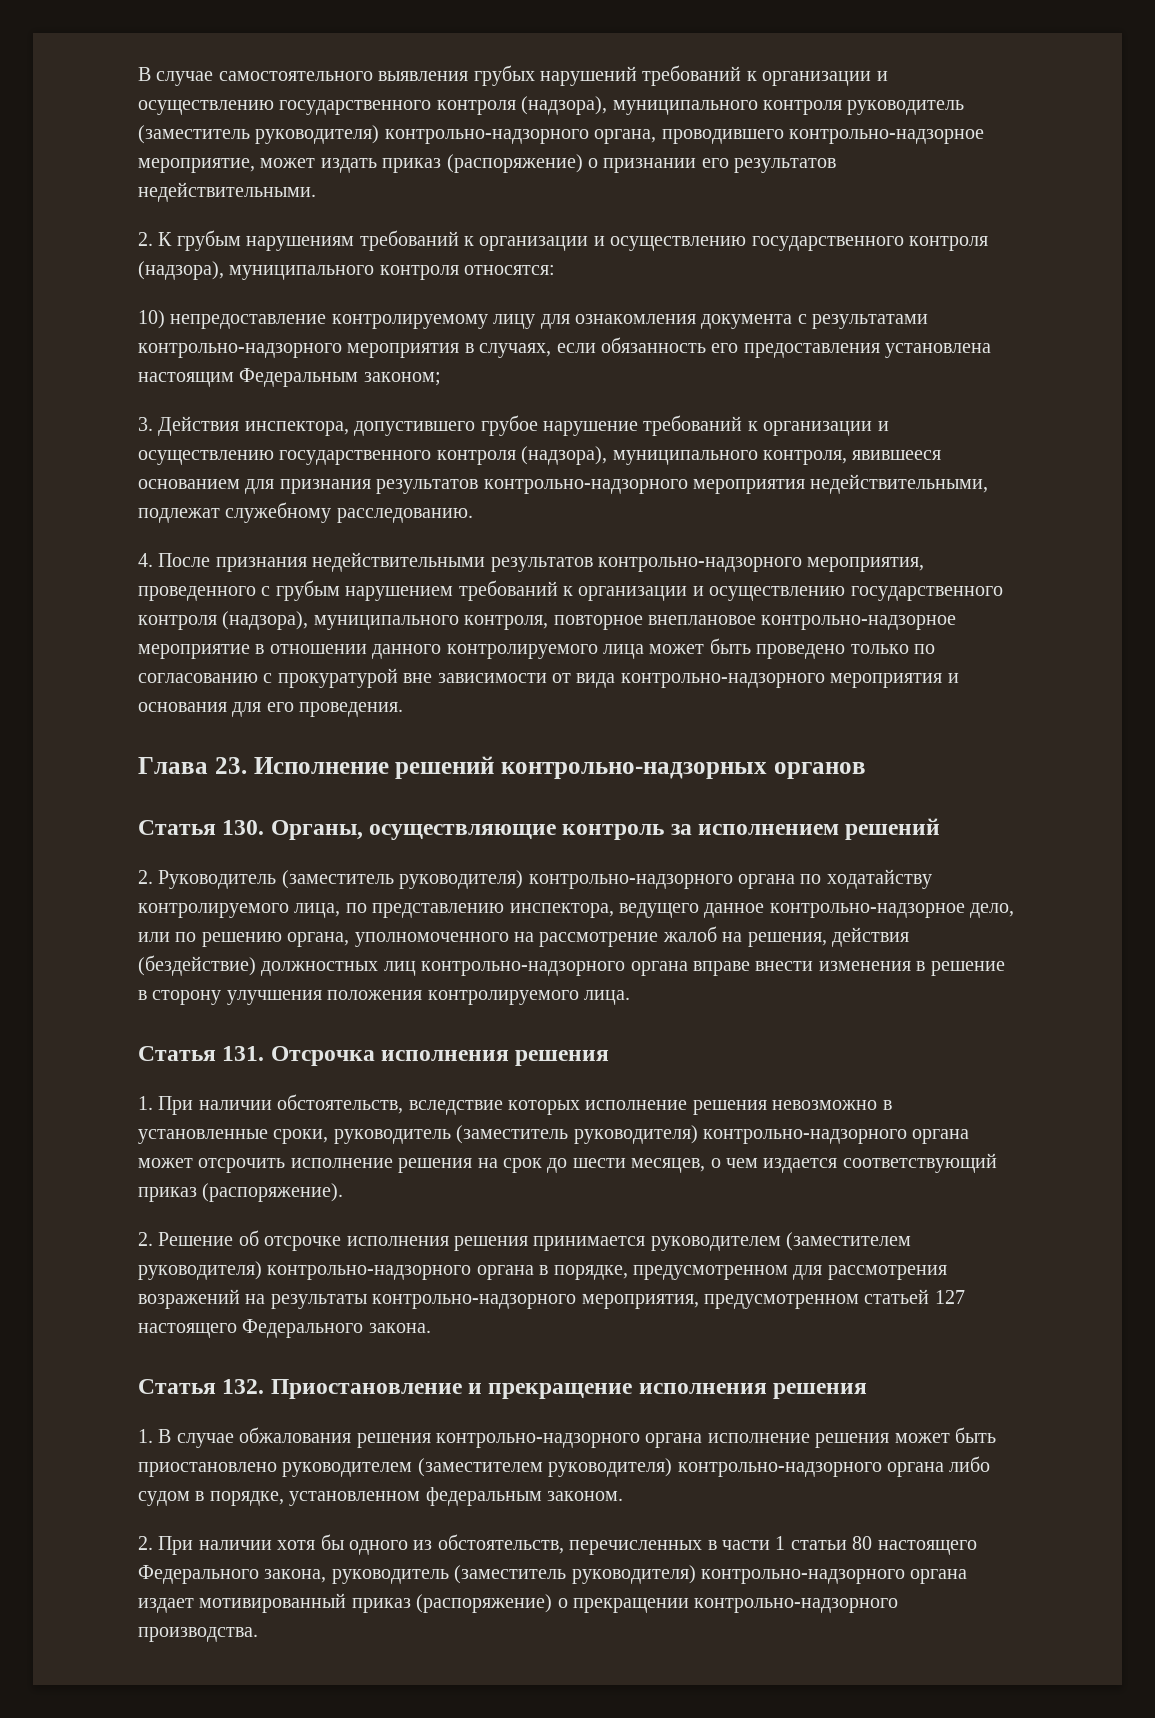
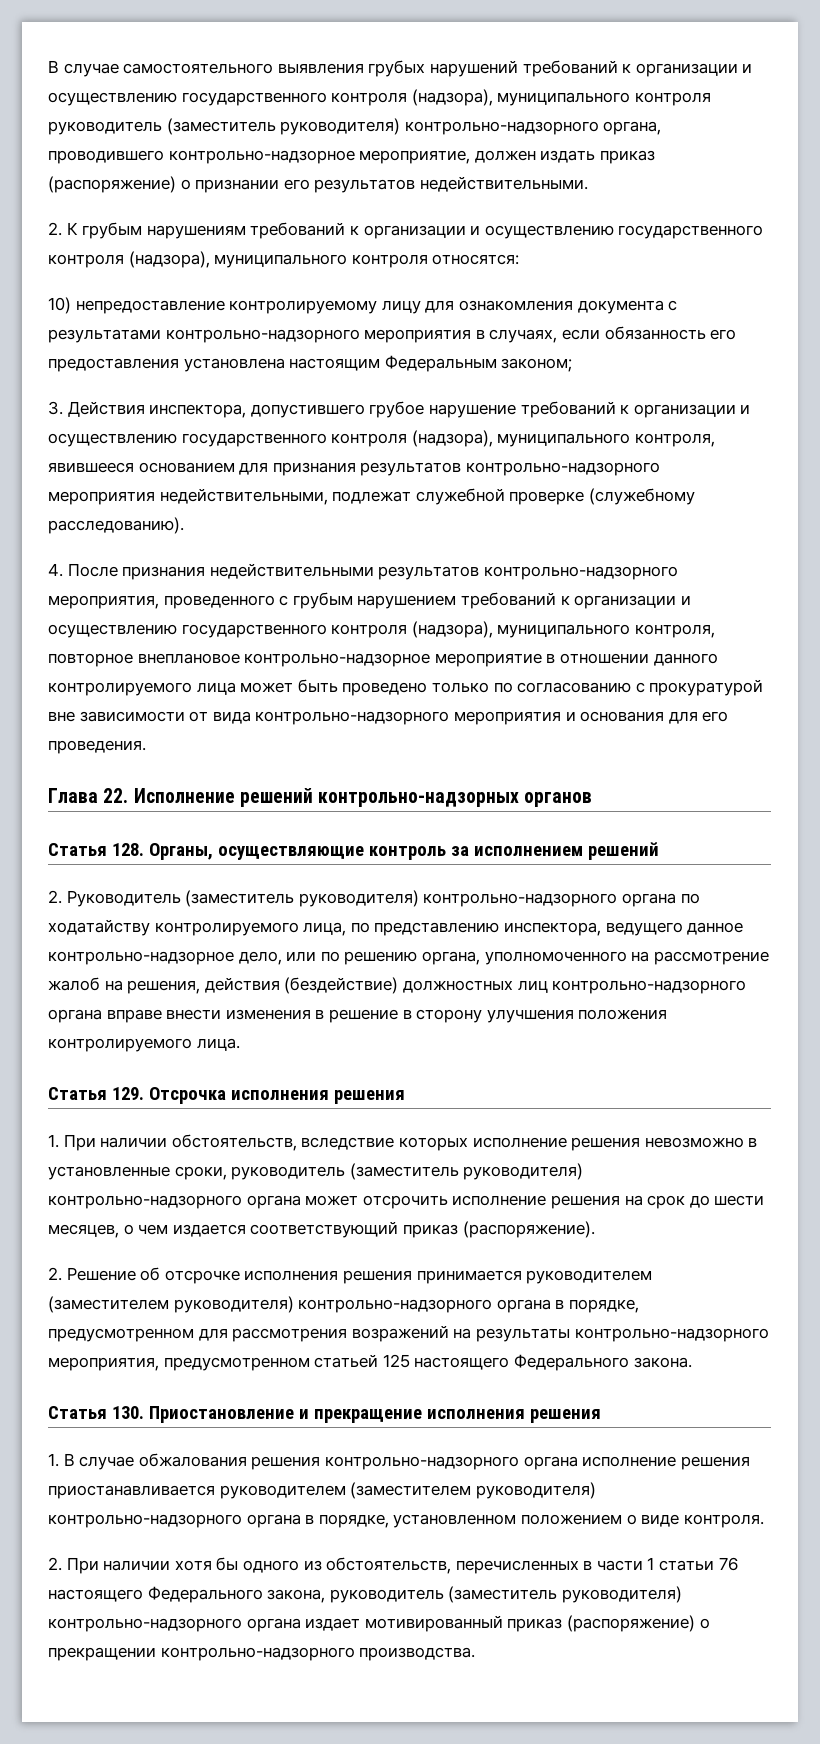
- В случае самостоятельного выявления грубых нарушений требований к организации и осуществлению государственного контроля (надзора), муниципального контроля руководитель (заместитель руководителя) контрольно-надзорного органа, проводившего контрольно-надзорное мероприятие, может издать приказ (распоряжение) о признании его результатов недействительными.
+ В случае самостоятельного выявления грубых нарушений требований к организации и осуществлению государственного контроля (надзора), муниципального контроля руководитель (заместитель руководителя) контрольно-надзорного органа, проводившего контрольно-надзорное мероприятие, должен издать приказ (распоряжение) о признании его результатов недействительными.
- 3. Действия инспектора, допустившего грубое нарушение требований к организации и осуществлению государственного контроля (надзора), муниципального контроля, явившееся основанием для признания результатов контрольно-надзорного мероприятия недействительными, подлежат служебному расследованию.
+ 3. Действия инспектора, допустившего грубое нарушение требований к организации и осуществлению государственного контроля (надзора), муниципального контроля, явившееся основанием для признания результатов контрольно-надзорного мероприятия недействительными, подлежат служебной проверке (служебному расследованию).
- Глава 23. Исполнение решений контрольно-надзорных органов
+ Глава 22. Исполнение решений контрольно-надзорных органов
- Статья 130. Органы, осуществляющие контроль за исполнением решений
+ Статья 128. Органы, осуществляющие контроль за исполнением решений
- Статья 131. Отсрочка исполнения решения
+ Статья 129. Отсрочка исполнения решения
- 2. Решение об отсрочке исполнения решения принимается руководителем (заместителем руководителя) контрольно-надзорного органа в порядке, предусмотренном для рассмотрения возражений на результаты контрольно-надзорного мероприятия, предусмотренном статьей 127 настоящего Федерального закона.
+ 2. Решение об отсрочке исполнения решения принимается руководителем (заместителем руководителя) контрольно-надзорного органа в порядке, предусмотренном для рассмотрения возражений на результаты контрольно-надзорного мероприятия, предусмотренном статьей 125 настоящего Федерального закона.
- Статья 132. Приостановление и прекращение исполнения решения
+ Статья 130. Приостановление и прекращение исполнения решения
- 1. В случае обжалования решения контрольно-надзорного органа исполнение решения может быть приостановлено руководителем (заместителем руководителя) контрольно-надзорного органа либо судом в порядке, установленном федеральным законом.
+ 1. В случае обжалования решения контрольно-надзорного органа исполнение решения приостанавливается руководителем (заместителем руководителя) контрольно-надзорного органа в порядке, установленном положением о виде контроля.
- 2. При наличии хотя бы одного из обстоятельств, перечисленных в части 1 статьи 80 настоящего Федерального закона, руководитель (заместитель руководителя) контрольно-надзорного органа издает мотивированный приказ (распоряжение) о прекращении контрольно-надзорного производства.
+ 2. При наличии хотя бы одного из обстоятельств, перечисленных в части 1 статьи 76 настоящего Федерального закона, руководитель (заместитель руководителя) контрольно-надзорного органа издает мотивированный приказ (распоряжение) о прекращении контрольно-надзорного производства.

